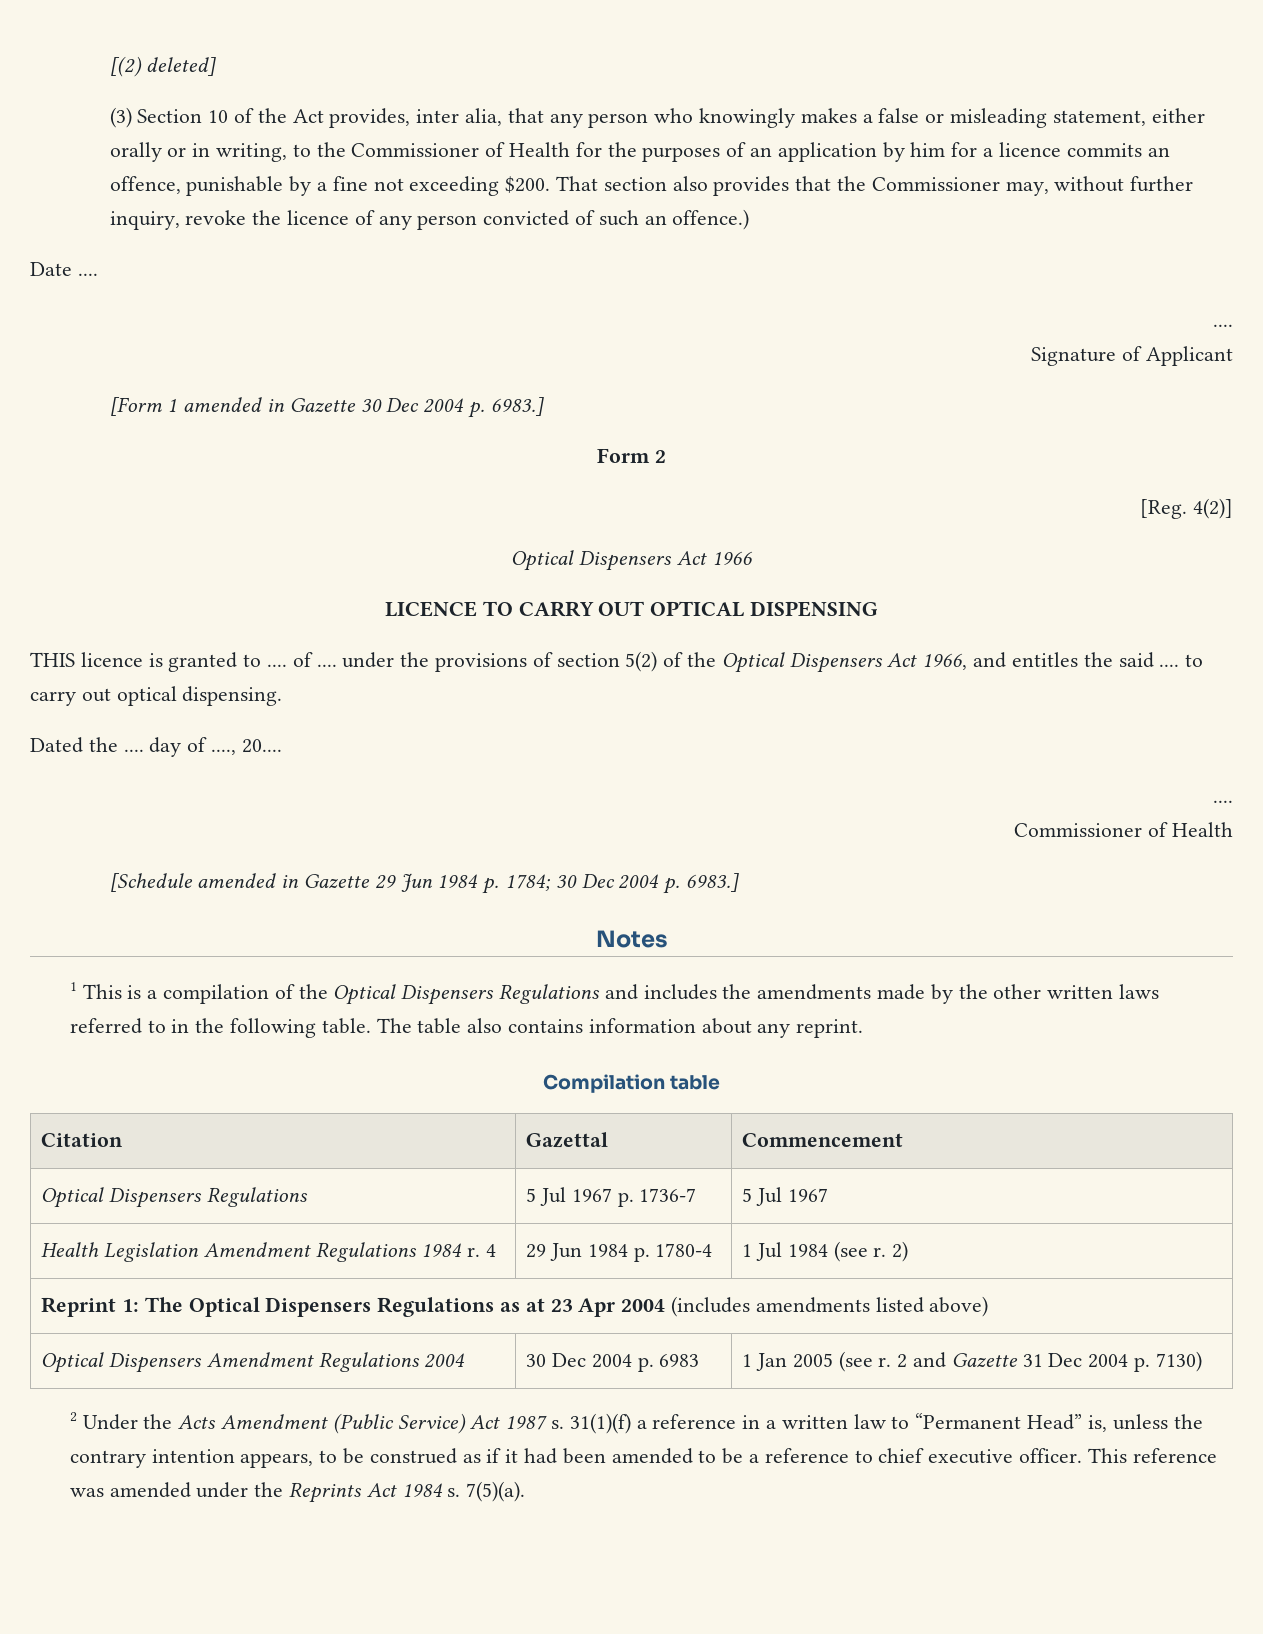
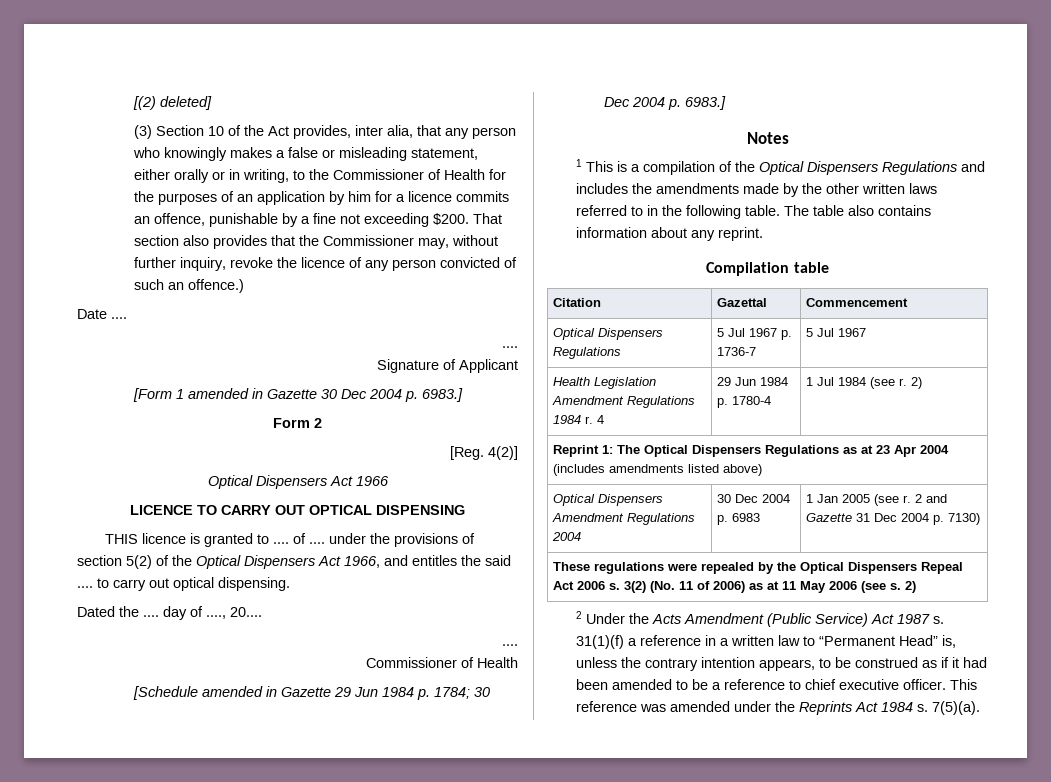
+ These regulations were repealed by the Optical Dispensers Repeal Act 2006 s. 3(2) (No. 11 of 2006) as at 11 May 2006 (see s. 2)

